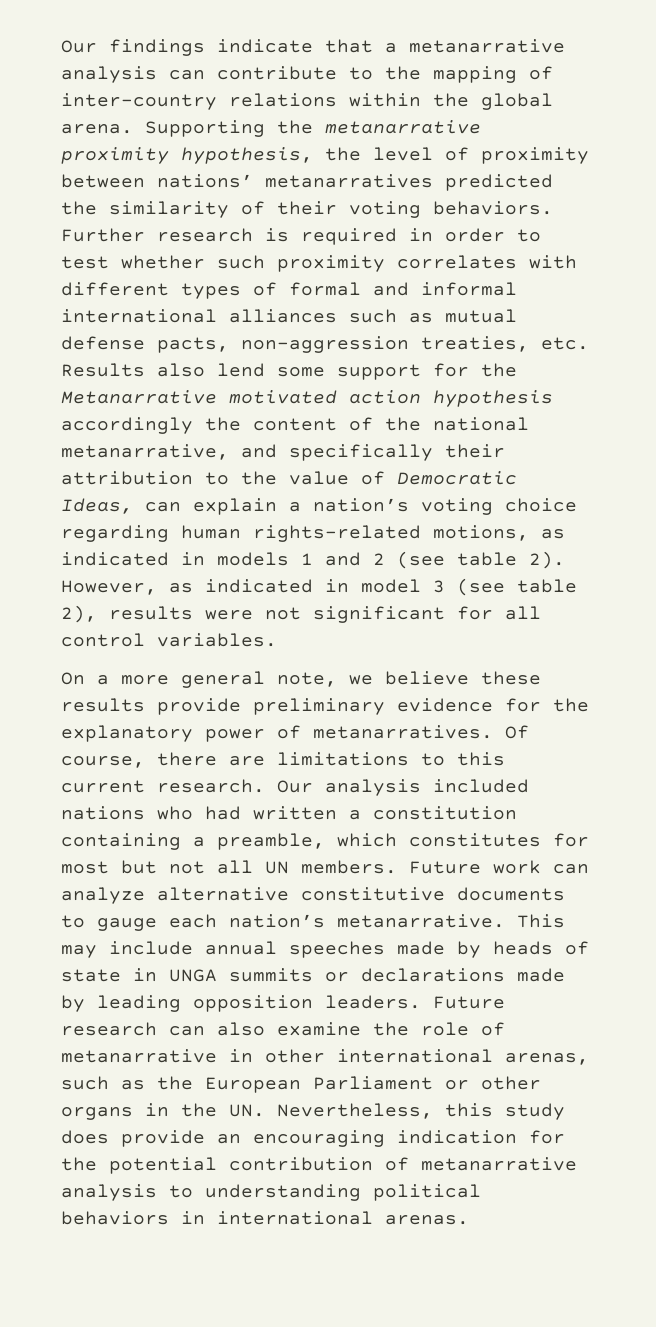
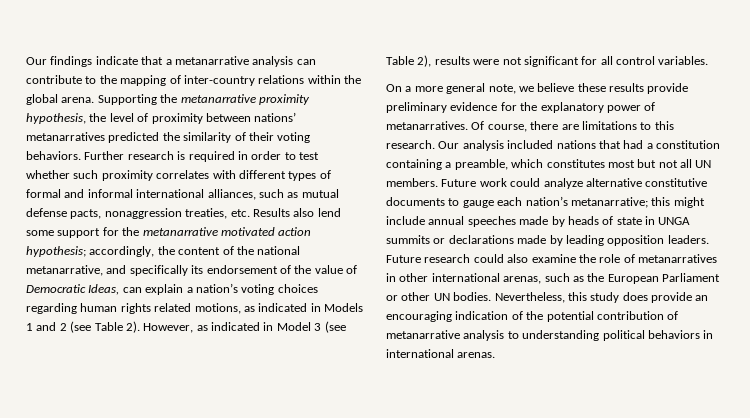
- Further research is required in order to test whether such proximity correlates with different types of formal and informal international alliances such as mutual defense pacts, non-aggression treaties, etc. Results also lend some support for the Metanarrative motivated action hypothesis accordingly the content of the national metanarrative, and specifically their attribution to the value of Democratic Ideas, can explain a nation’s voting choice regarding human rights-related motions, as indicated in models 1 and 2 (see table 2).
+ Further research is required in order to test whether such proximity correlates with different types of formal and informal international alliances, such as mutual defense pacts, nonaggression treaties, etc. Results also lend some support for the metanarrative motivated action hypothesis; accordingly, the content of the national metanarrative, and specifically its endorsement of the value of Democratic Ideas, can explain a nation’s voting choices regarding human rights related motions, as indicated in Models 1 and 2 (see Table 2).
- However, as indicated in model 3 (see table 2), results were not significant for all control variables.
+ However, as indicated in Model 3 (see Table 2), results were not significant for all control variables.
- Of course, there are limitations to this current research.
+ Of course, there are limitations to this research.
- Our analysis included nations who had written a constitution containing a preamble, which constitutes for most but not all UN members.
+ Our analysis included nations that had a constitution containing a preamble, which constitutes most but not all UN members.
- Future work can analyze alternative constitutive documents to gauge each nation’s metanarrative. This may include annual speeches made by heads of state in UNGA summits or declarations made by leading opposition leaders.
+ Future work could analyze alternative constitutive documents to gauge each nation’s metanarrative; this might include annual speeches made by heads of state in UNGA summits or declarations made by leading opposition leaders.
- Future research can also examine the role of metanarrative in other international arenas, such as the European Parliament or other organs in the UN. Nevertheless, this study does provide an encouraging indication for the potential contribution of metanarrative analysis to understanding political behaviors in international arenas.
+ Future research could also examine the role of metanarratives in other international arenas, such as the European Parliament or other UN bodies. Nevertheless, this study does provide an encouraging indication of the potential contribution of metanarrative analysis to understanding political behaviors in international arenas.

